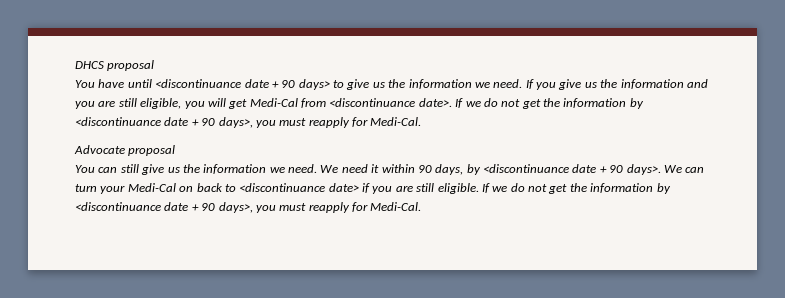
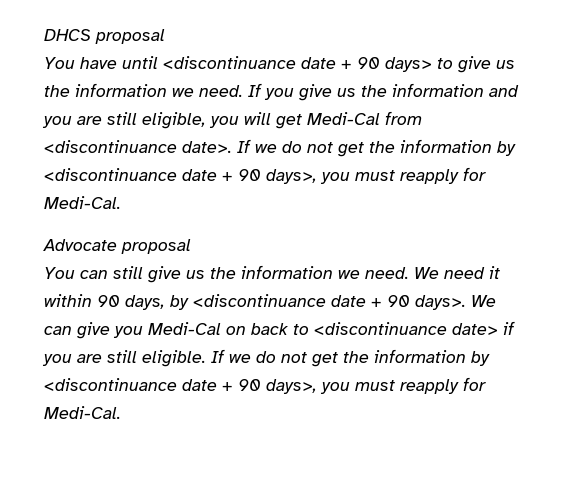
- We can turn your Medi-Cal on back to <discontinuance date> if you are still eligible.
+ We can give you Medi-Cal on back to <discontinuance date> if you are still eligible.

